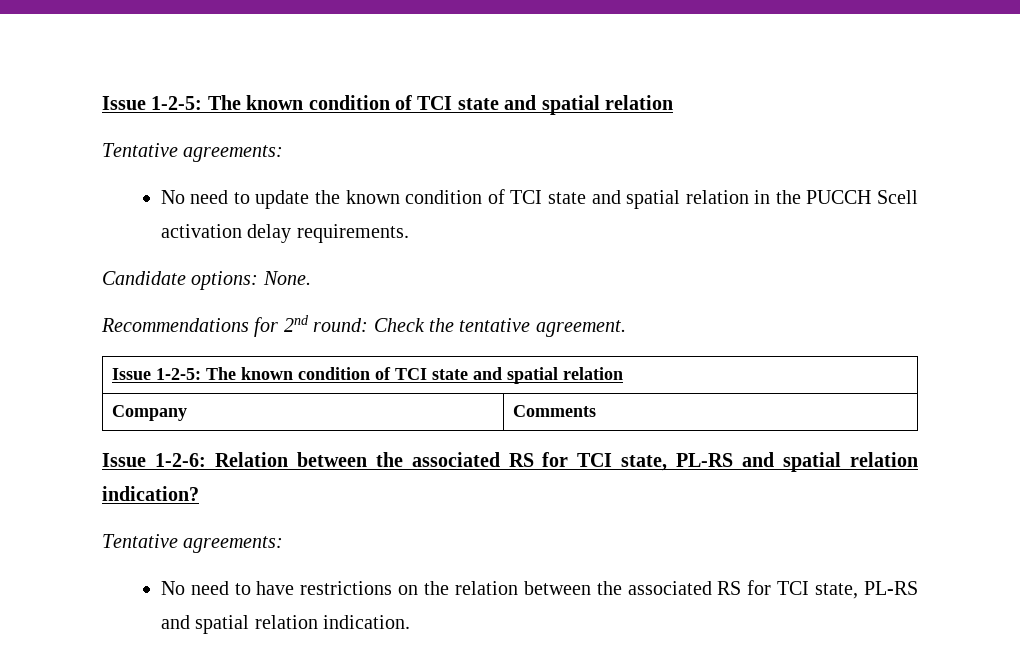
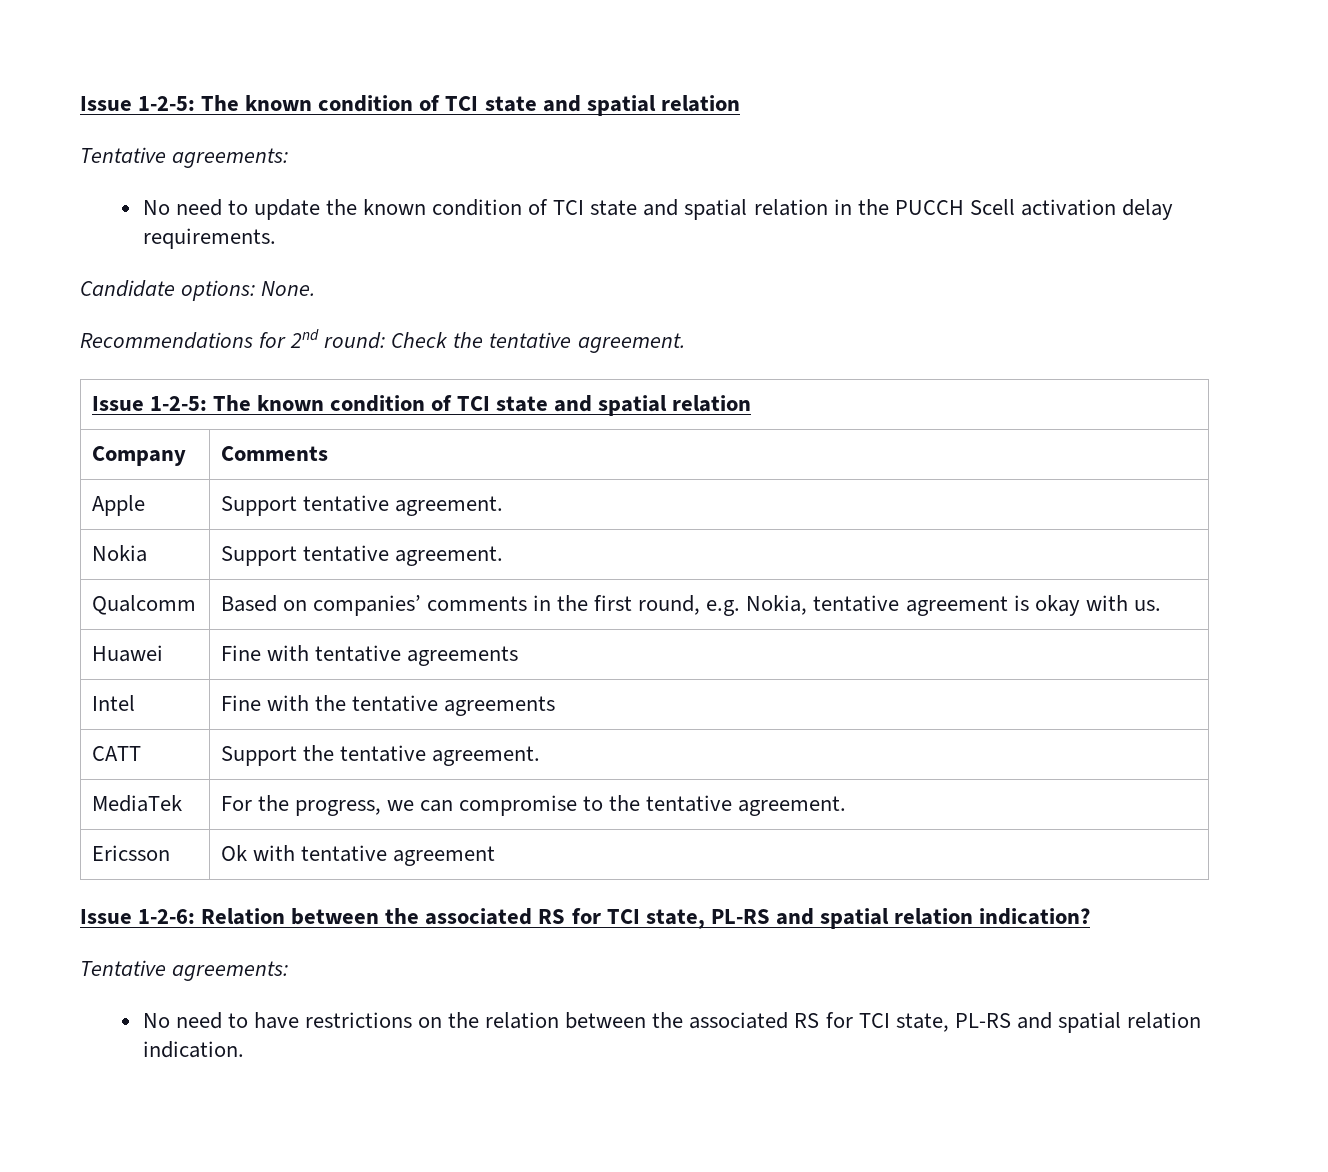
+ Apple | Support tentative agreement.
+ Nokia | Support tentative agreement.
+ Qualcomm | Based on companies’ comments in the first round, e.g. Nokia, tentative agreement is okay with us.
+ Huawei | Fine with tentative agreements
+ Intel | Fine with the tentative agreements
+ CATT | Support the tentative agreement.
+ MediaTek | For the progress, we can compromise to the tentative agreement.
+ Ericsson | Ok with tentative agreement

